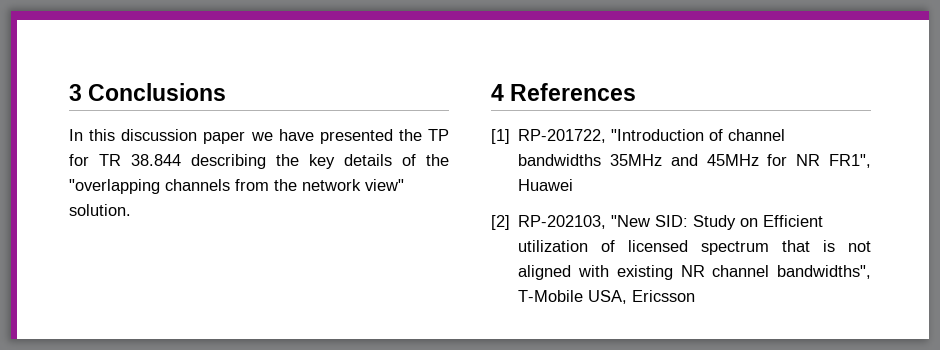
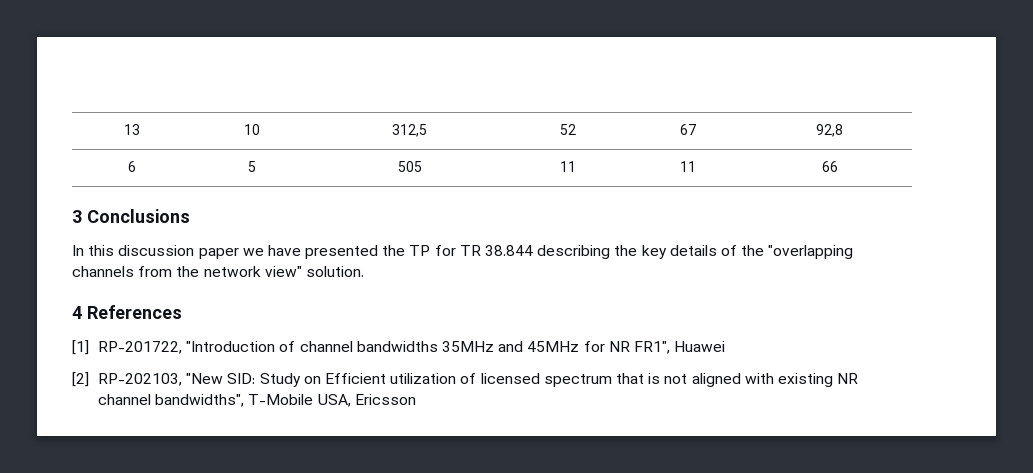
+ 13 | 10 | 312,5 | 52 | 67 | 92,8
+ 6 | 5 | 505 | 11 | 11 | 66

